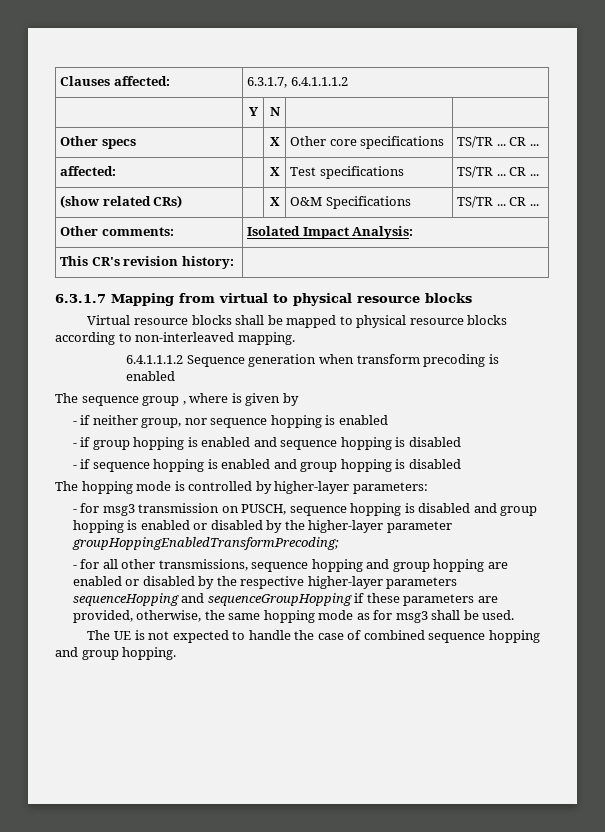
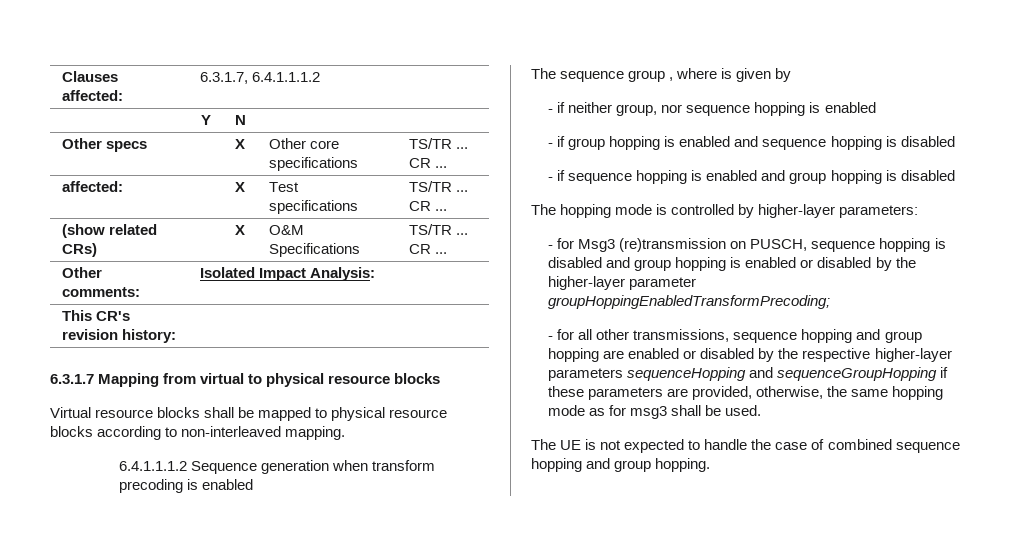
- - for msg3 transmission on PUSCH, sequence hopping is disabled and group hopping is enabled or disabled by the higher-layer parameter groupHoppingEnabledTransformPrecoding;
+ - for Msg3 (re)transmission on PUSCH, sequence hopping is disabled and group hopping is enabled or disabled by the higher-layer parameter groupHoppingEnabledTransformPrecoding;

